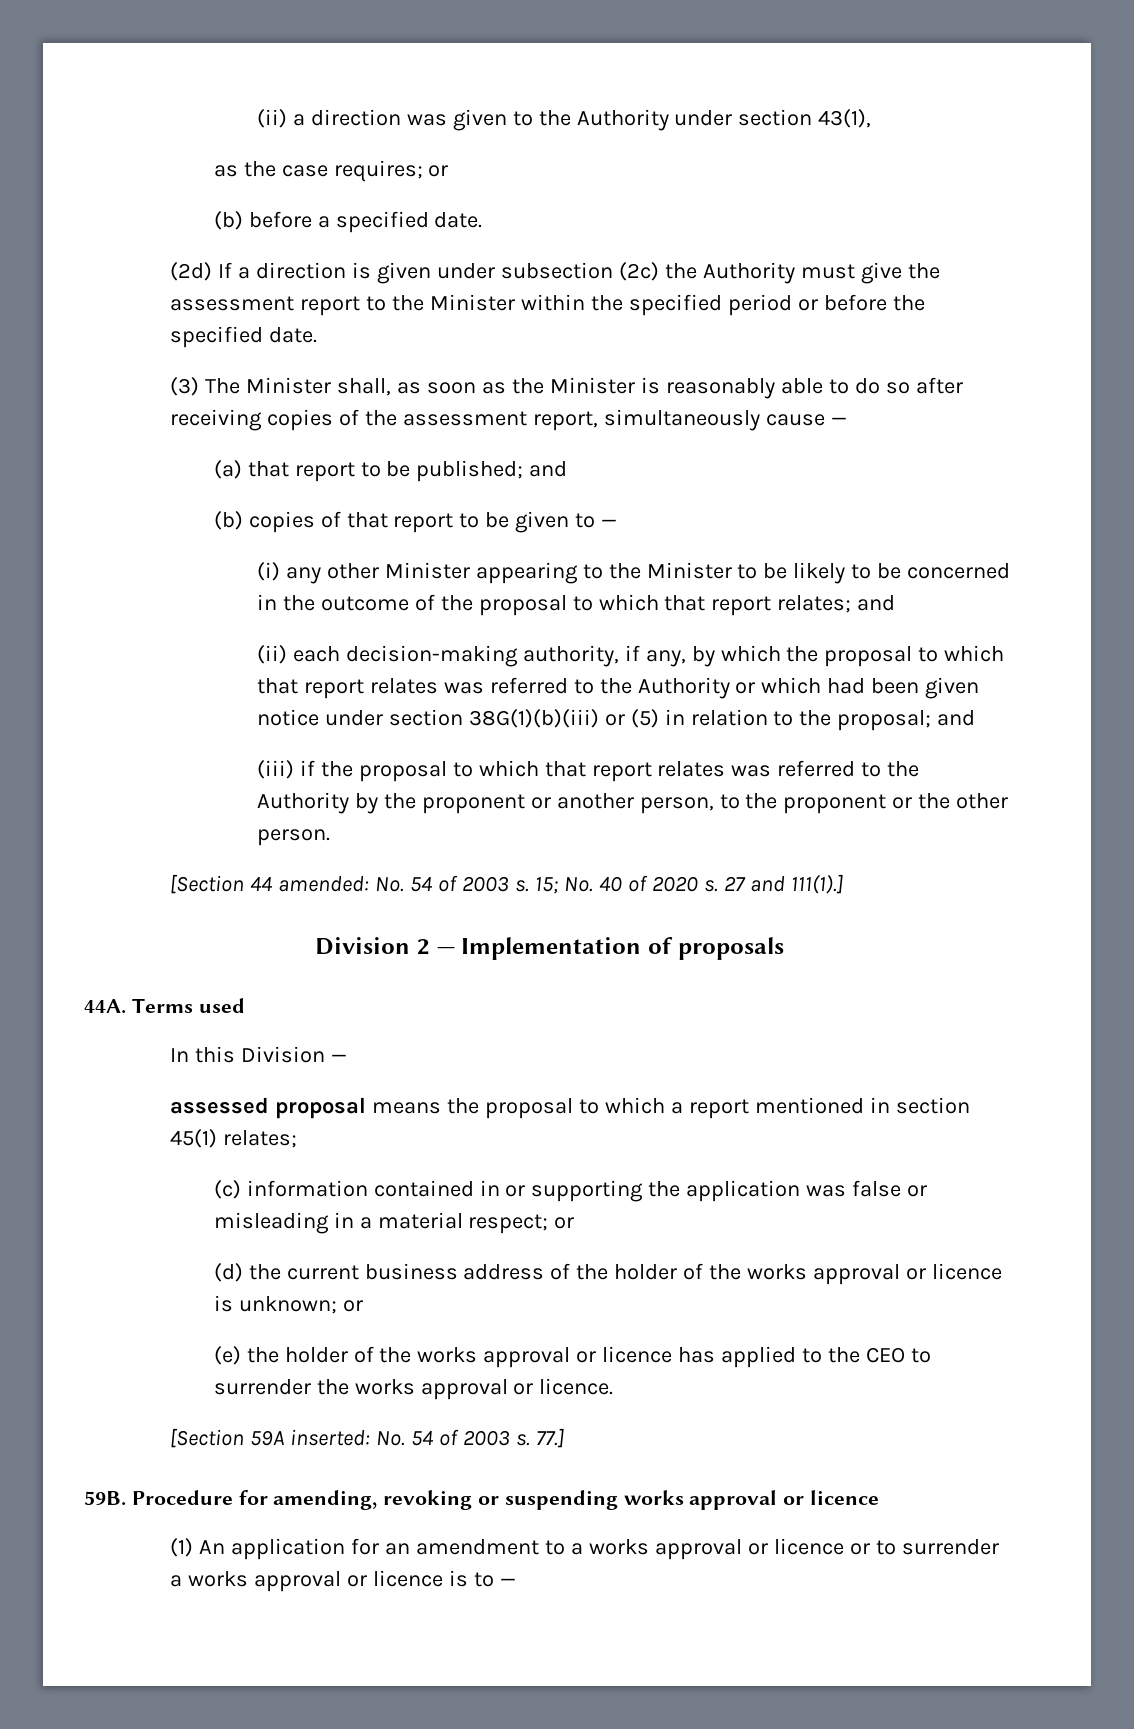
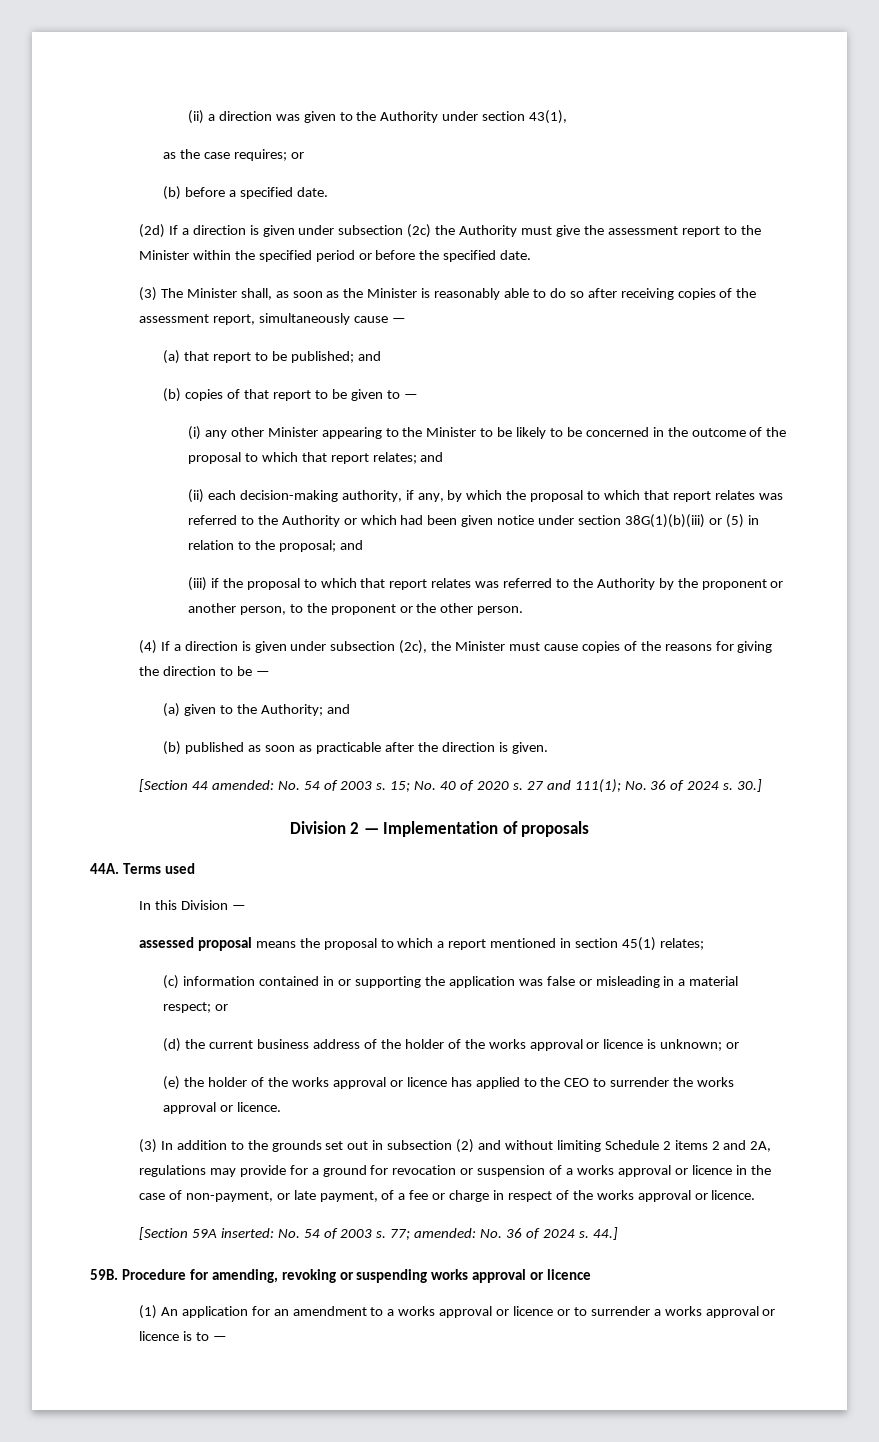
+ (4) If a direction is given under subsection (2c), the Minister must cause copies of the reasons for giving the direction to be —
+ (a) given to the Authority; and
+ (b) published as soon as practicable after the direction is given.
- 27 and 111(1).]
+ 27 and 111(1); No. 36 of 2024 s. 30.]
+ (3) In addition to the grounds set out in subsection (2) and without limiting Schedule 2 items 2 and 2A, regulations may provide for a ground for revocation or suspension of a works approval or licence in the case of non-payment, or late payment, of a fee or charge in respect of the works approval or licence.
- 77.]
+ 77; amended: No. 36 of 2024 s. 44.]

